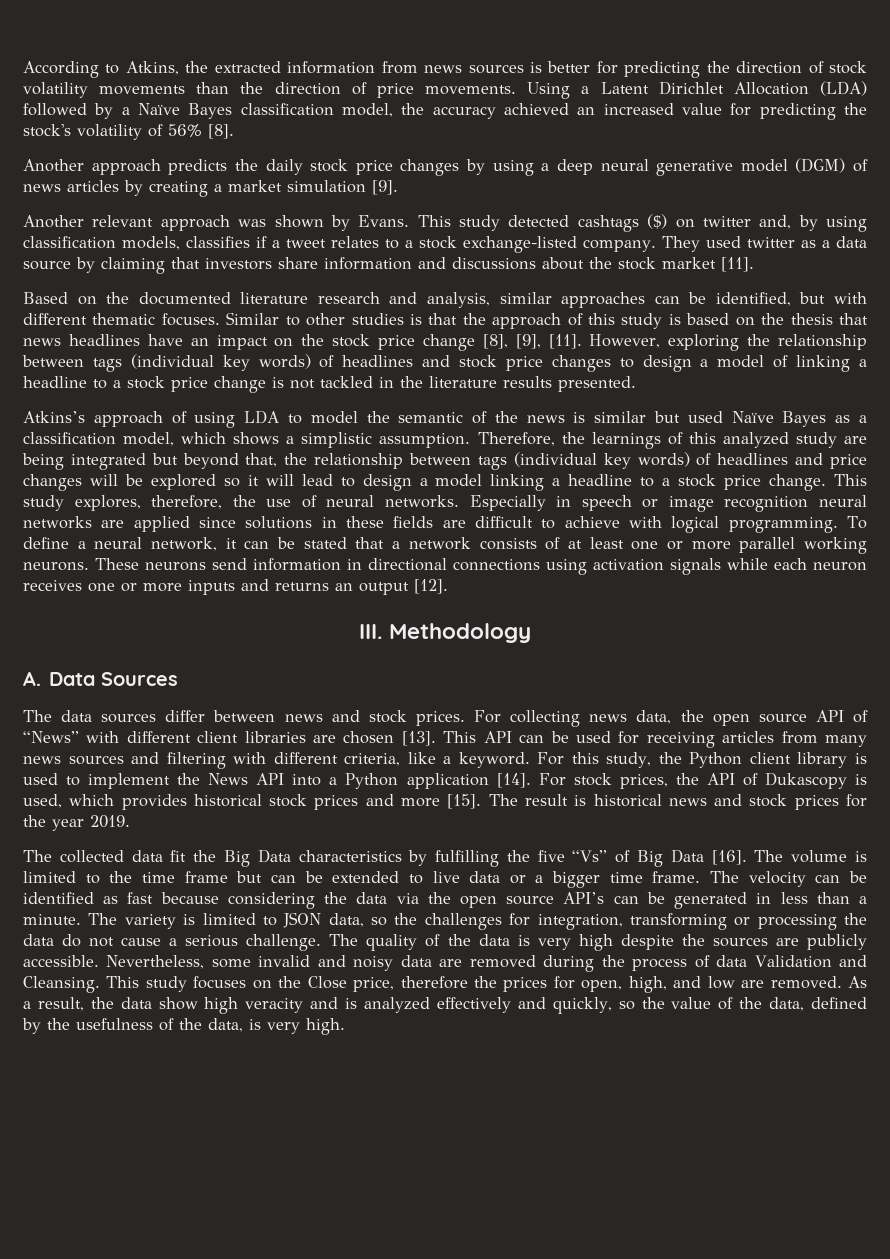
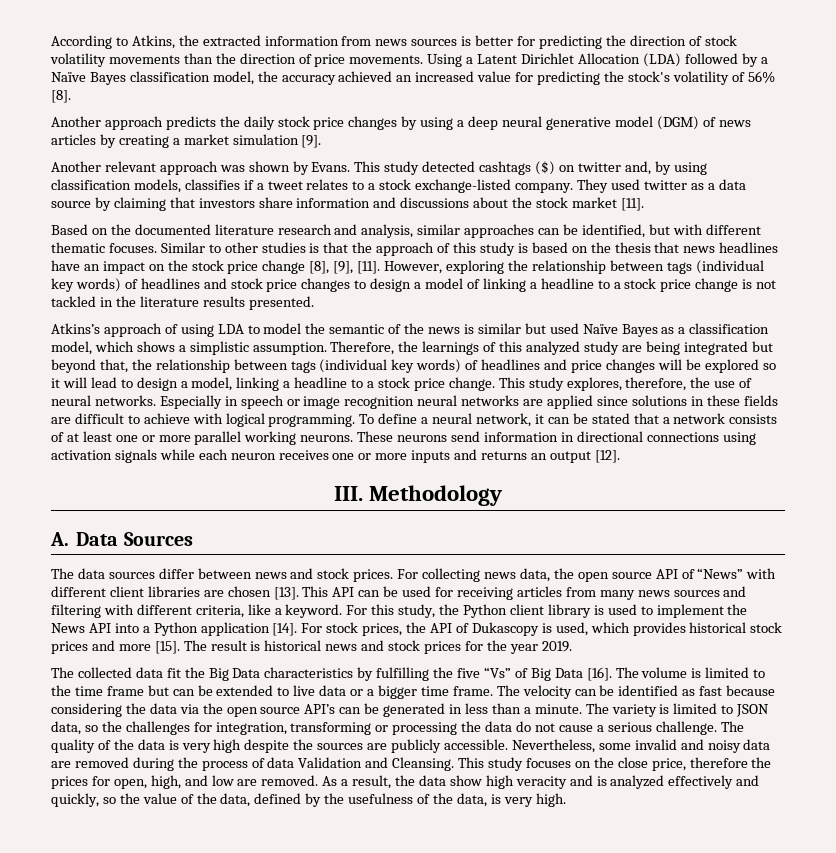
- Therefore, the learnings of this analyzed study are being integrated but beyond that, the relationship between tags (individual key words) of headlines and price changes will be explored so it will lead to design a model linking a headline to a stock price change.
+ Therefore, the learnings of this analyzed study are being integrated but beyond that, the relationship between tags (individual key words) of headlines and price changes will be explored so it will lead to design a model, linking a headline to a stock price change.
- This study focuses on the Close price, therefore the prices for open, high, and low are removed.
+ This study focuses on the close price, therefore the prices for open, high, and low are removed.

